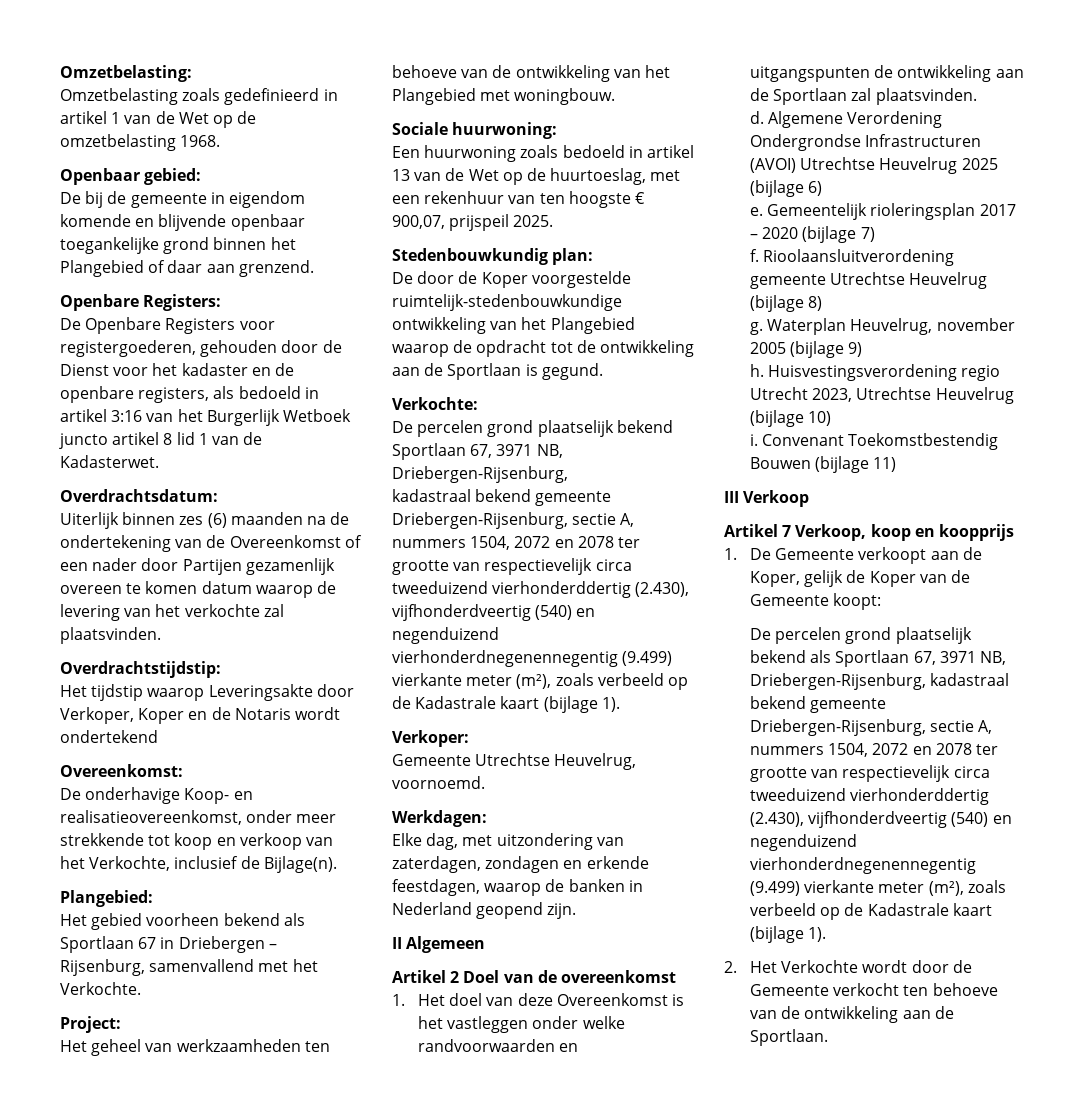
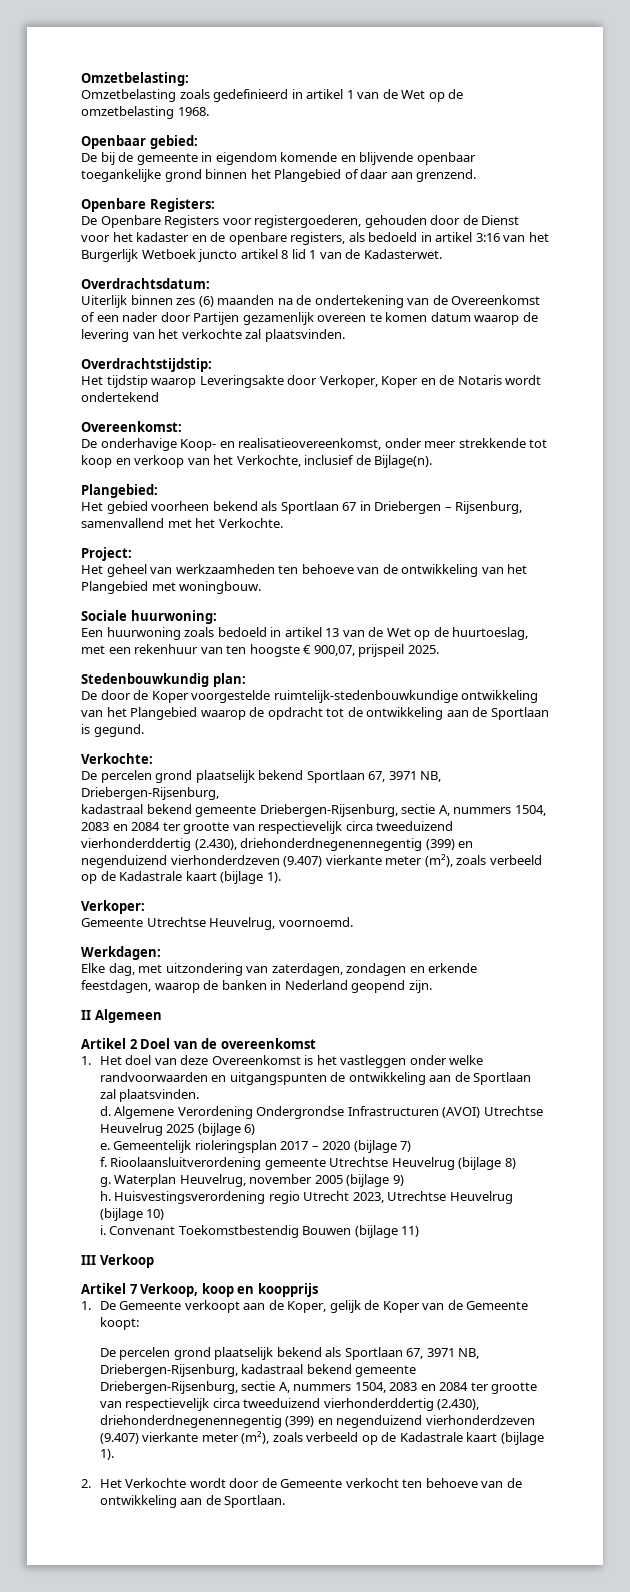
  De percelen grond plaatselijk bekend Sportlaan 67, 3971 NB, Driebergen-Rijsenburg,
- kadastraal bekend gemeente Driebergen-Rijsenburg, sectie A, nummers 1504, 2072 en 2078 ter grootte van respectievelijk circa tweeduizend vierhonderddertig (2.430), vijfhonderdveertig (540) en negenduizend vierhonderdnegenennegentig (9.499) vierkante meter (m²), zoals verbeeld op de Kadastrale kaart (bijlage 1).
+ kadastraal bekend gemeente Driebergen-Rijsenburg, sectie A, nummers 1504, 2083 en 2084 ter grootte van respectievelijk circa tweeduizend vierhonderddertig (2.430), driehonderdnegenennegentig (399) en negenduizend vierhonderdzeven (9.407) vierkante meter (m²), zoals verbeeld op de Kadastrale kaart (bijlage 1).
- De percelen grond plaatselijk bekend als Sportlaan 67, 3971 NB, Driebergen-Rijsenburg, kadastraal bekend gemeente Driebergen-Rijsenburg, sectie A, nummers 1504, 2072 en 2078 ter grootte van respectievelijk circa tweeduizend vierhonderddertig (2.430), vijfhonderdveertig (540) en negenduizend vierhonderdnegenennegentig (9.499) vierkante meter (m²), zoals verbeeld op de Kadastrale kaart (bijlage 1).
+ De percelen grond plaatselijk bekend als Sportlaan 67, 3971 NB, Driebergen-Rijsenburg, kadastraal bekend gemeente Driebergen-Rijsenburg, sectie A, nummers 1504, 2083 en 2084 ter grootte van respectievelijk circa tweeduizend vierhonderddertig (2.430), driehonderdnegenennegentig (399) en negenduizend vierhonderdzeven (9.407) vierkante meter (m²), zoals verbeeld op de Kadastrale kaart (bijlage 1).

